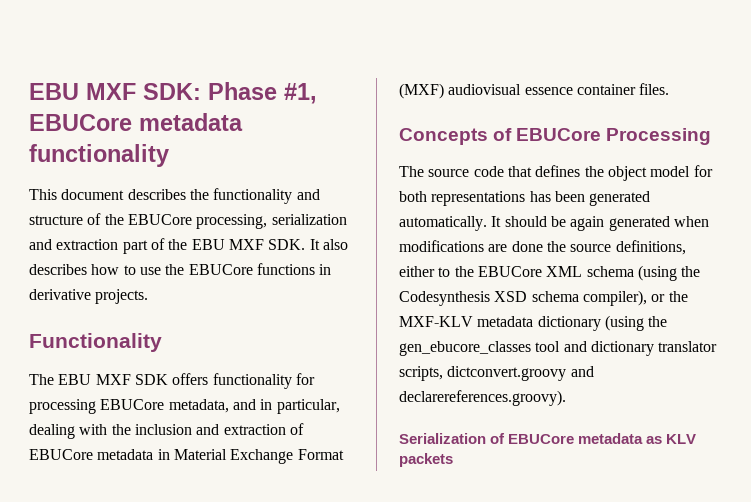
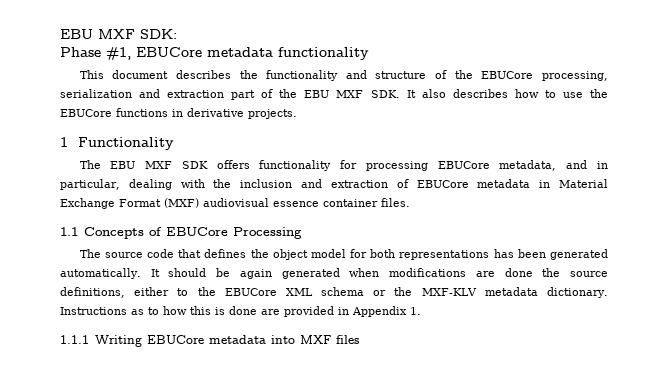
- EBU MXF SDK: Phase #1, EBUCore metadata functionality
+ EBU MXF SDK:
+ Phase #1, EBUCore metadata functionality
- Functionality
+ 1 Functionality
- Concepts of EBUCore Processing
+ 1.1 Concepts of EBUCore Processing
- It should be again generated when modifications are done the source definitions, either to the EBUCore XML schema (using the Codesynthesis XSD schema compiler), or the MXF-KLV metadata dictionary (using the gen_ebucore_classes tool and dictionary translator scripts, dictconvert.groovy and declarereferences.groovy).
- Serialization of EBUCore metadata as KLV packets
+ It should be again generated when modifications are done the source definitions, either to the EBUCore XML schema or the MXF-KLV metadata dictionary. Instructions as to how this is done are provided in Appendix 1.
+ 1.1.1 Writing EBUCore metadata into MXF files

